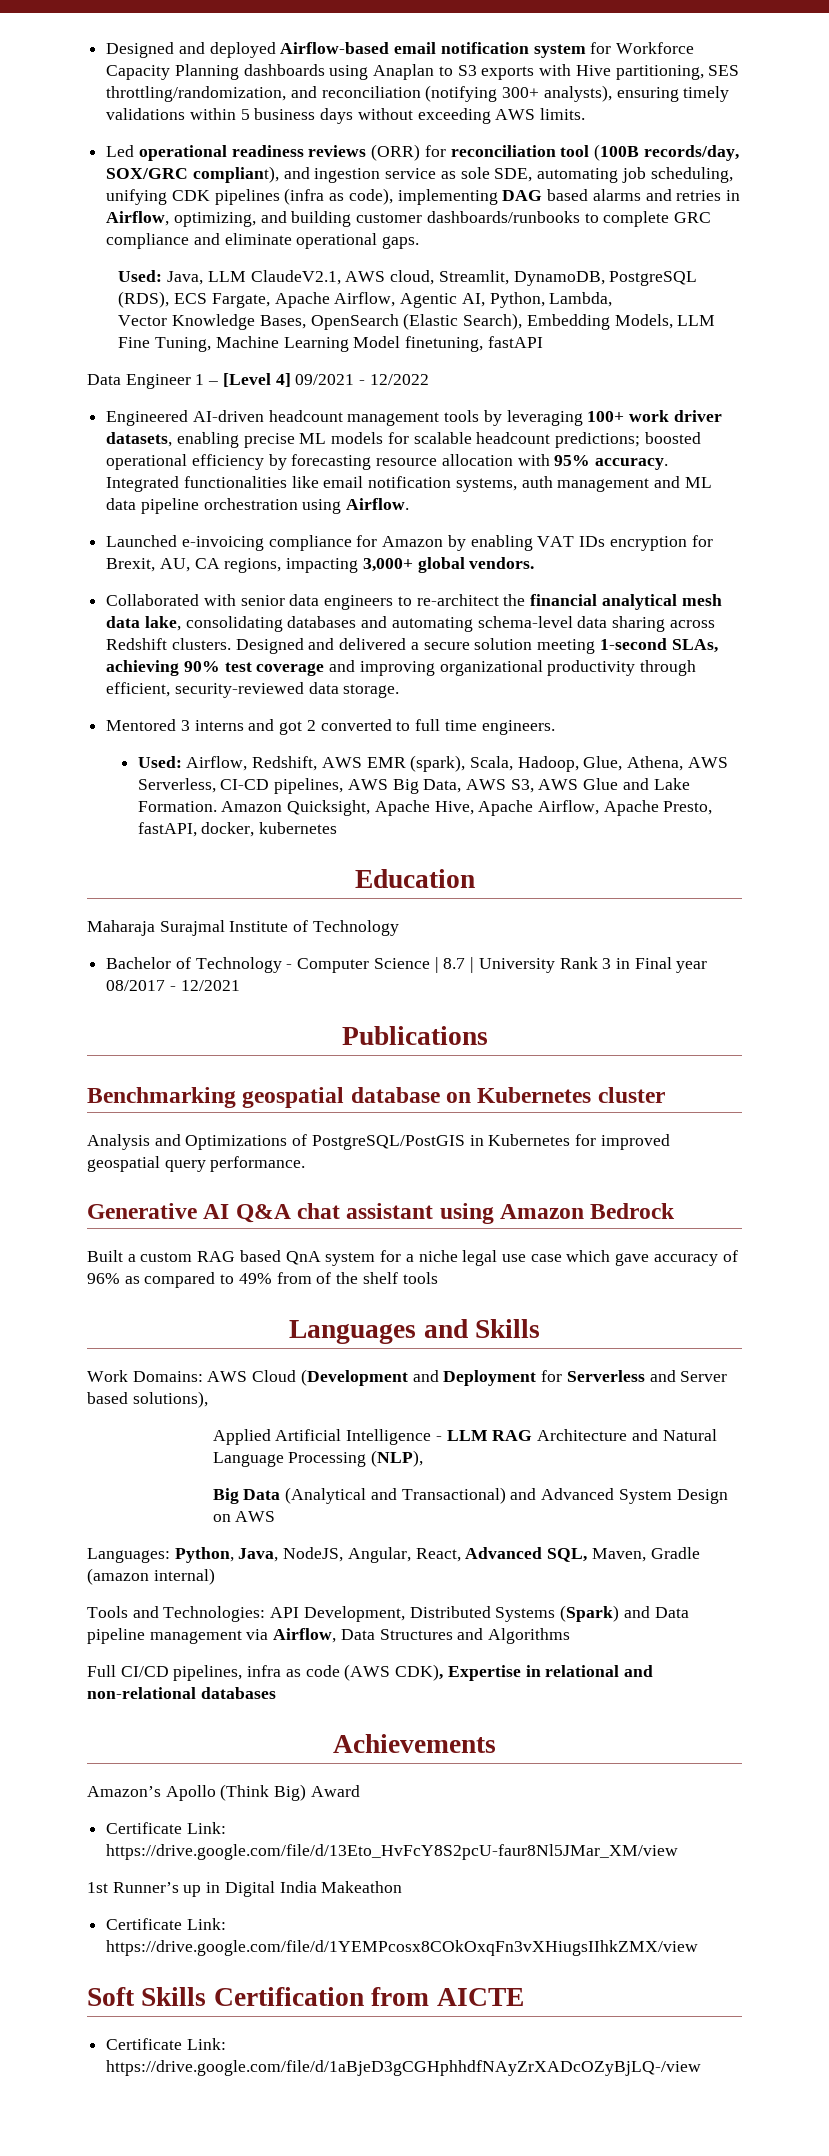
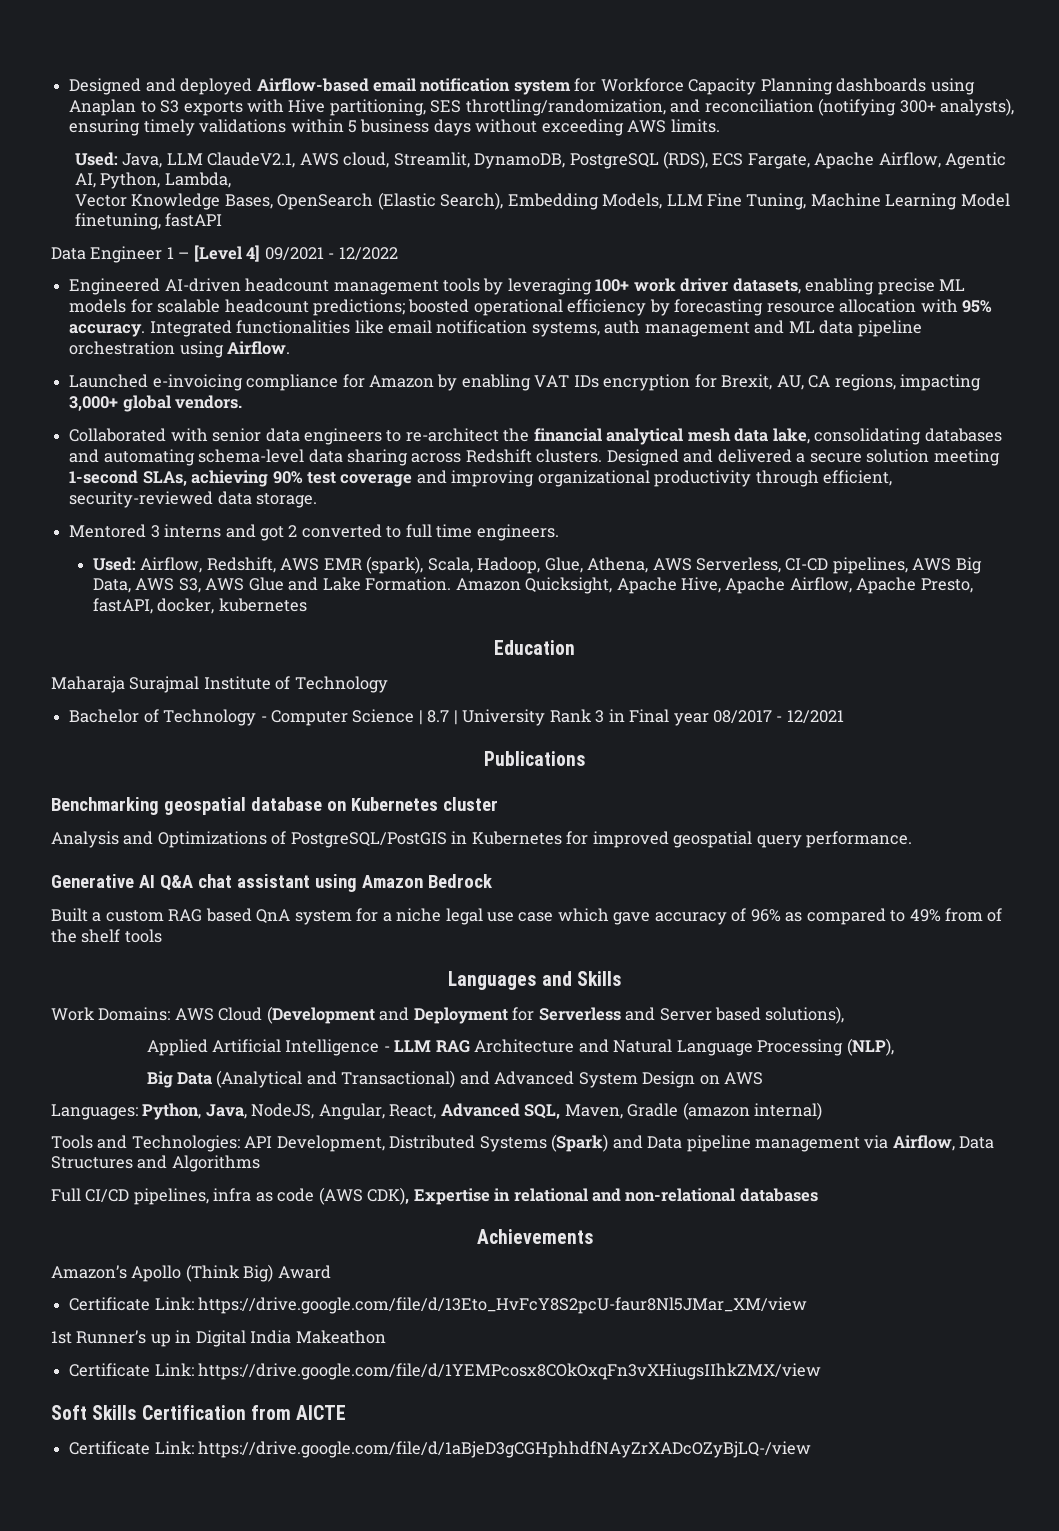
- Led operational readiness reviews (ORR) for reconciliation tool (100B records/day, SOX/GRC compliant), and ingestion service as sole SDE, automating job scheduling, unifying CDK pipelines (infra as code), implementing DAG based alarms and retries in Airflow, optimizing, and building customer dashboards/runbooks to complete GRC compliance and eliminate operational gaps.

